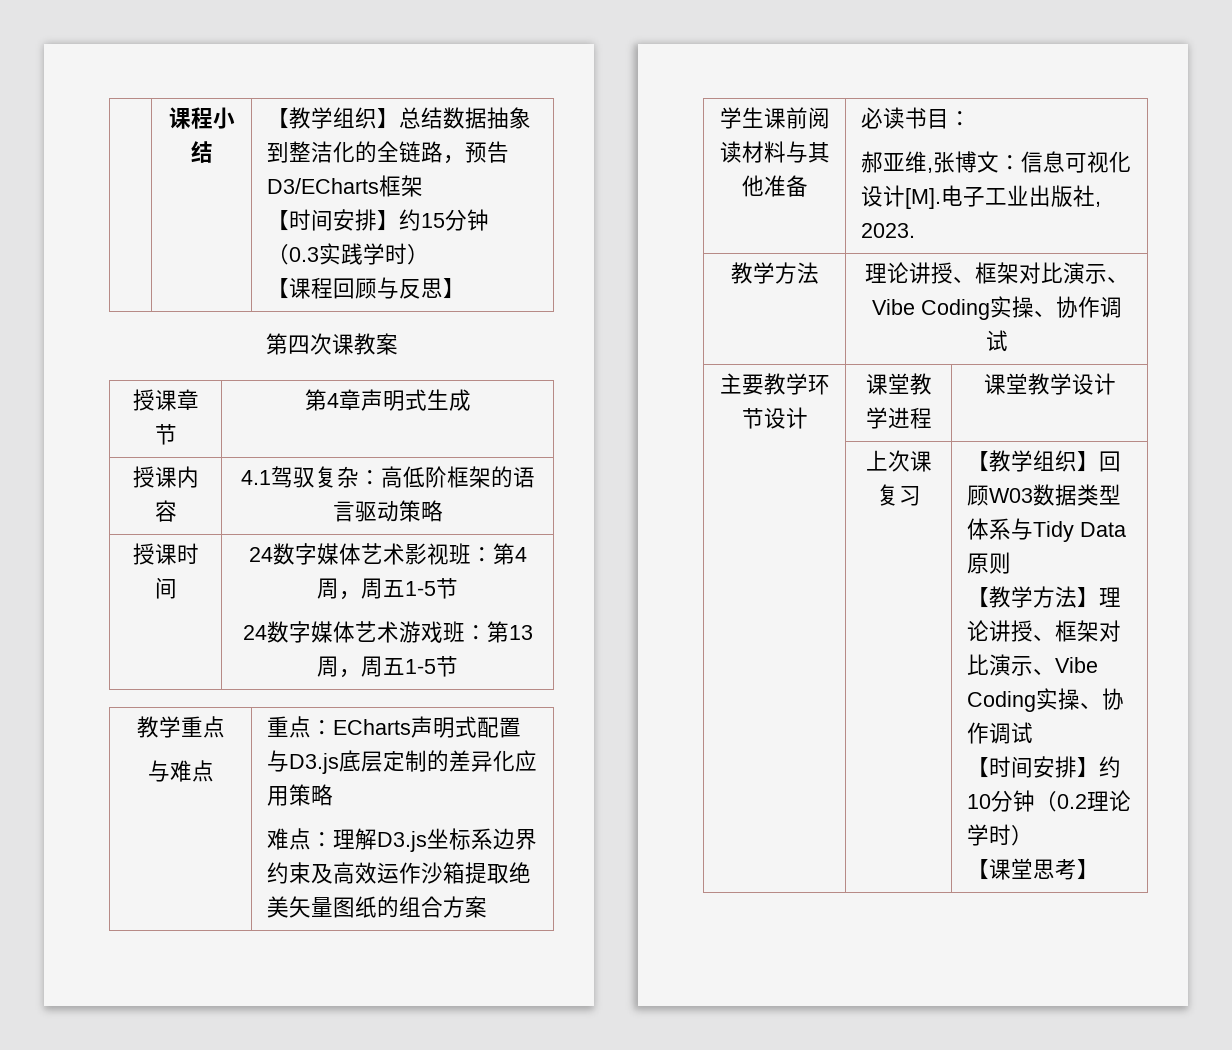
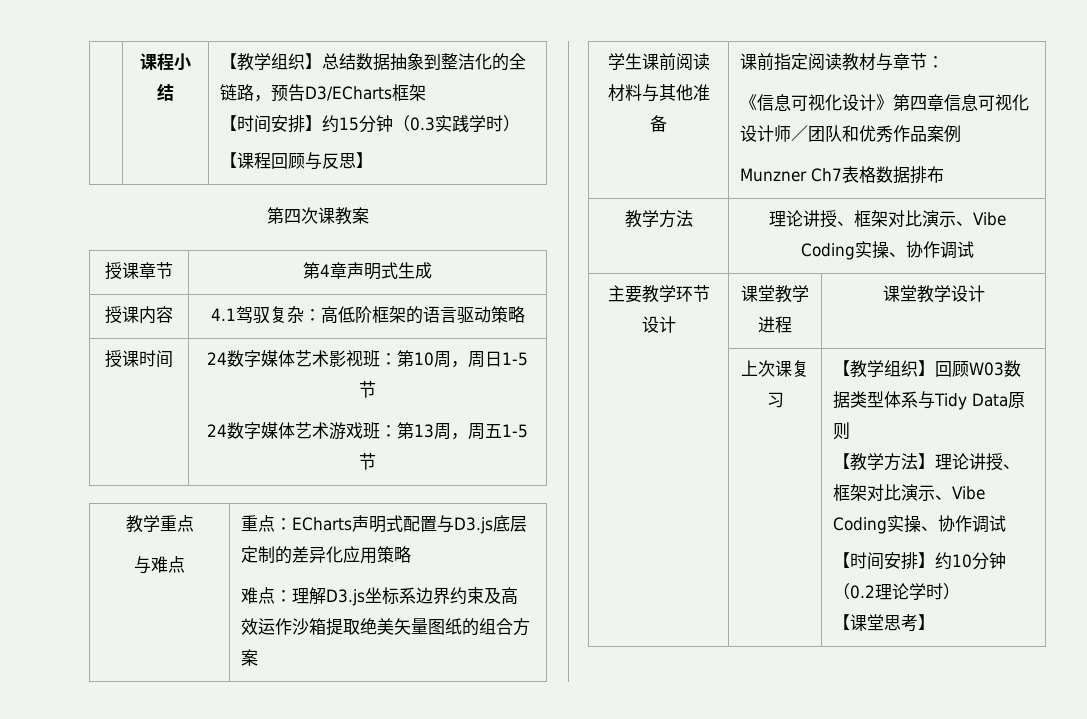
- 授课时间 | 24数字媒体艺术影视班：第4周，周五1-5节
+ 授课时间 | 24数字媒体艺术影视班：第10周，周日1-5节
- 学生课前阅读材料与其他准备 | 必读书目：
- 郝亚维,张博文：信息可视化设计[M].电子工业出版社, 2023.
+ 学生课前阅读材料与其他准备 | 课前指定阅读教材与章节：
+ 《信息可视化设计》第四章信息可视化设计师／团队和优秀作品案例
+ Munzner Ch7表格数据排布

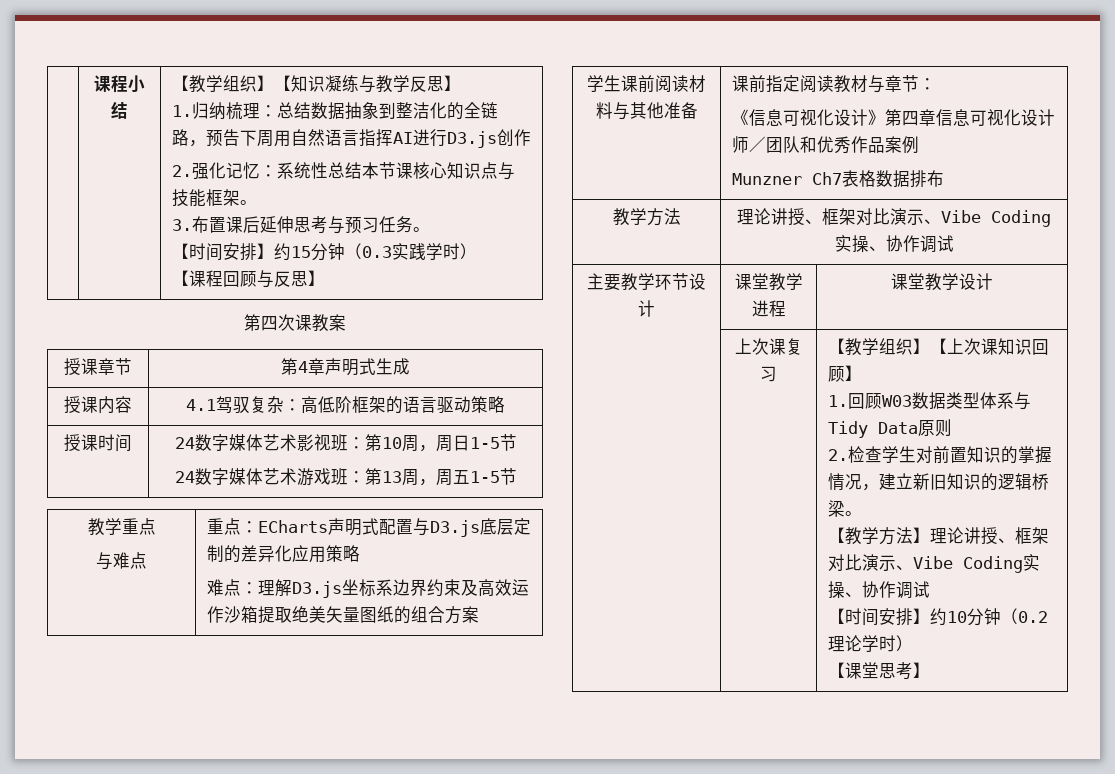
- 【教学组织】总结数据抽象到整洁化的全链路，预告D3/ECharts框架
+ 【教学组织】【知识凝练与教学反思】
+ 1.归纳梳理：总结数据抽象到整洁化的全链路，预告下周用自然语言指挥AI进行D3.js创作
+ 2.强化记忆：系统性总结本节课核心知识点与技能框架。
+ 3.布置课后延伸思考与预习任务。
- 【教学组织】回顾W03数据类型体系与Tidy Data原则
+ 【教学组织】【上次课知识回顾】
+ 1.回顾W03数据类型体系与Tidy Data原则
+ 2.检查学生对前置知识的掌握情况，建立新旧知识的逻辑桥梁。

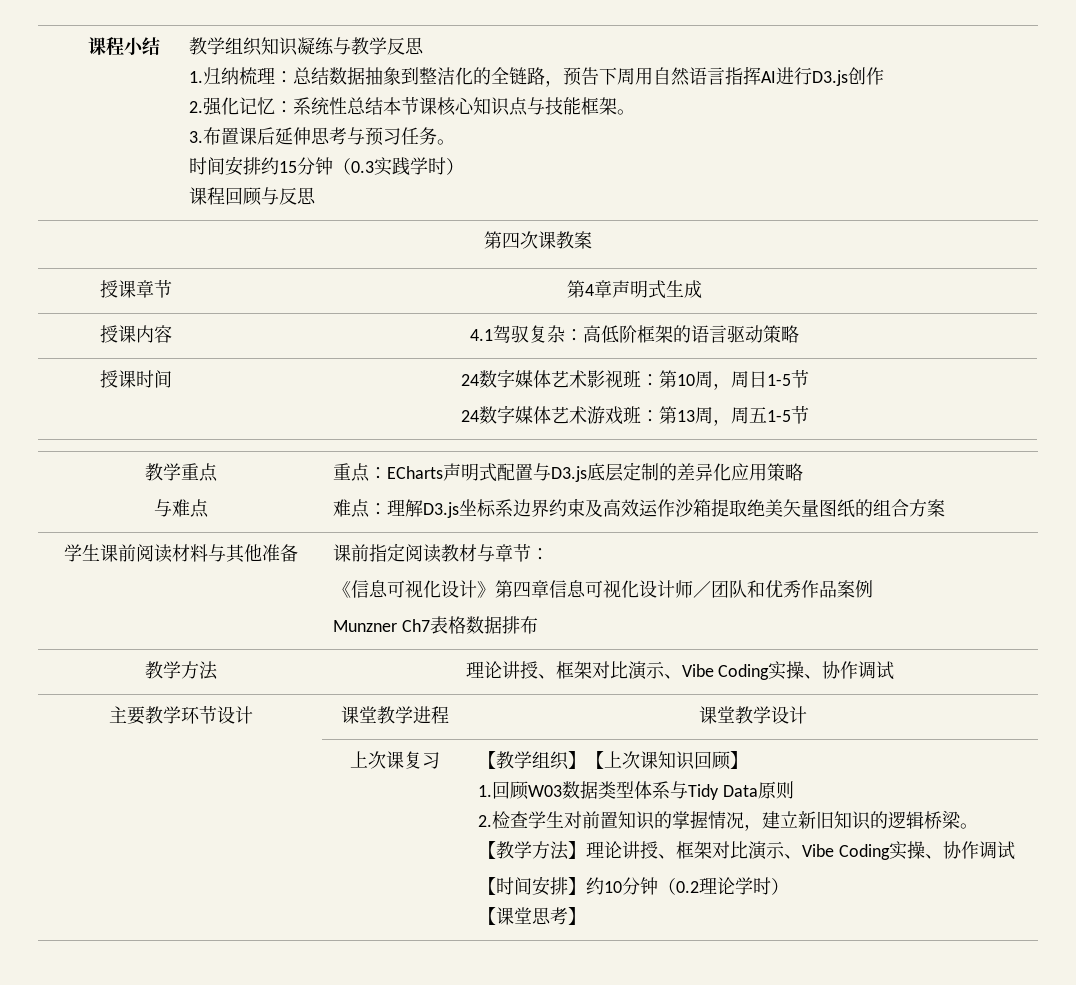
- 【教学组织】【知识凝练与教学反思】
+ 教学组织知识凝练与教学反思
- 【时间安排】约15分钟（0.3实践学时）
+ 时间安排约15分钟（0.3实践学时）
- 【课程回顾与反思】
+ 课程回顾与反思

